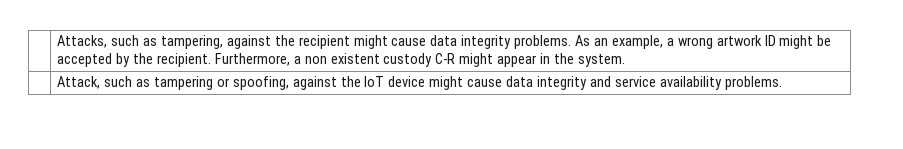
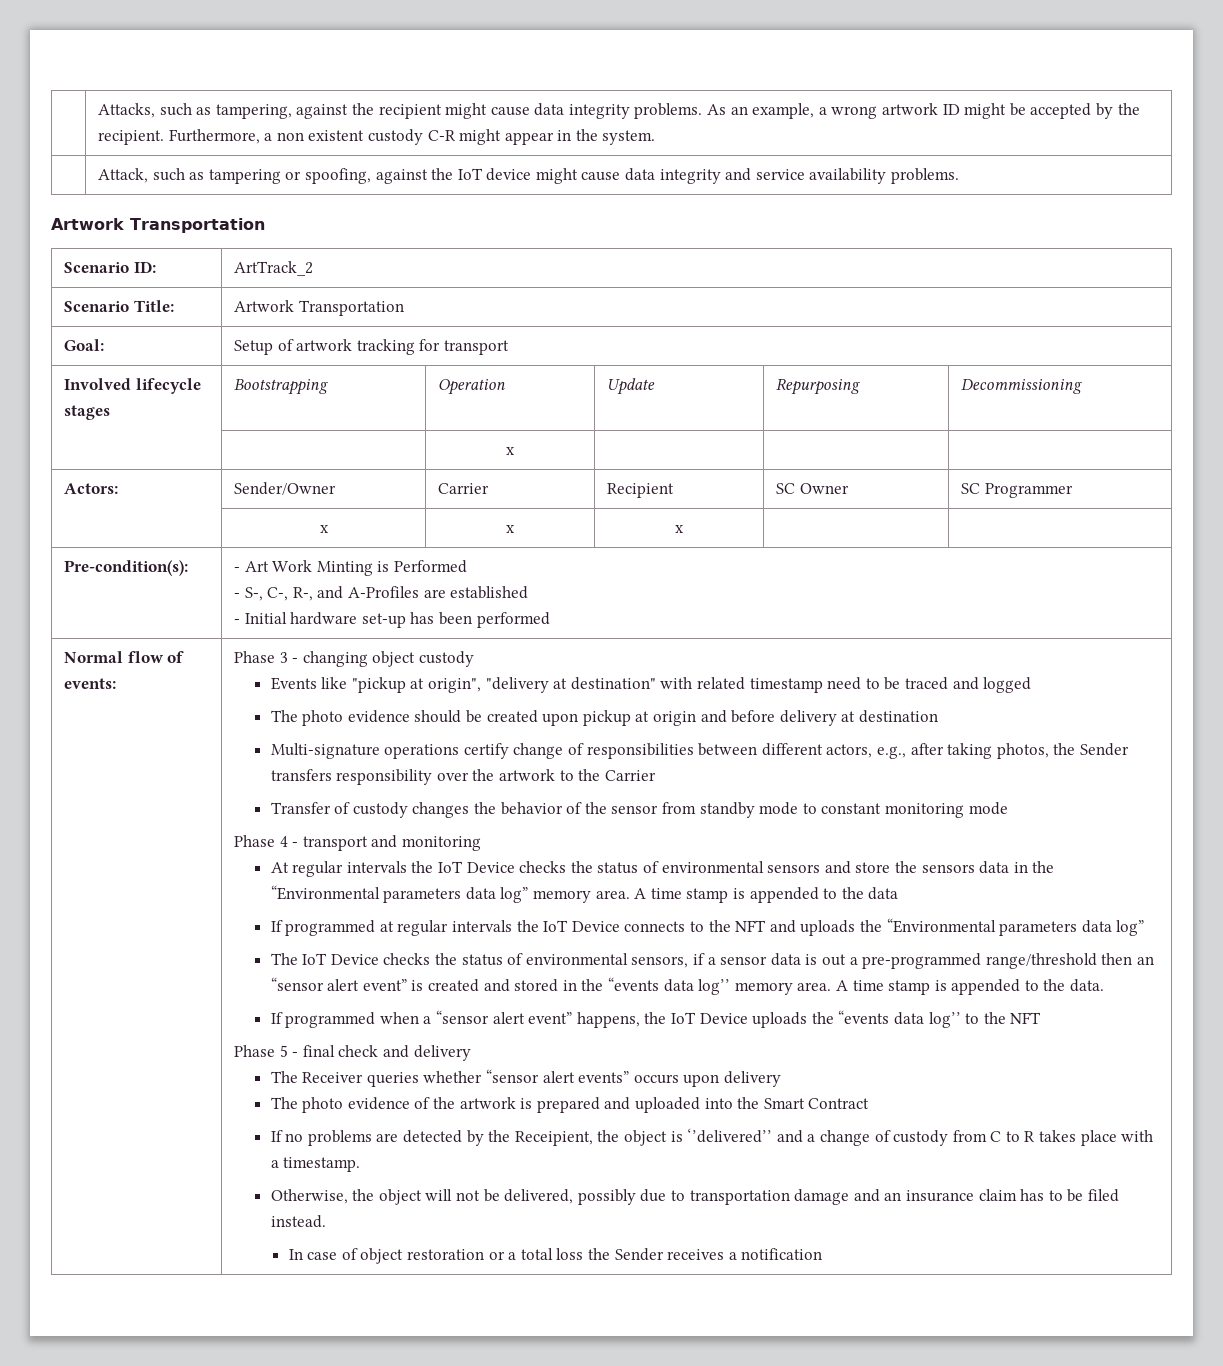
  | Attack, such as tampering or spoofing, against the IoT device might cause data integrity and service availability problems.
+ Artwork Transportation
+ Scenario ID: | ArtTrack_2
+ Scenario Title: | Artwork Transportation
+ Goal: | Setup of artwork tracking for transport
+ Involved lifecycle stages | Bootstrapping | Operation | Update | Repurposing | Decommissioning
+ | | x | | |
+ Actors: | Sender/Owner | Carrier | Recipient | SC Owner | SC Programmer
+ | x | x | x | |
+ Pre-condition(s): | - Art Work Minting is Performed
+ - S-, C-, R-, and A-Profiles are established
+ - Initial hardware set-up has been performed
+ Normal flow of events: | Phase 3 - changing object custody
+ Events like "pickup at origin", "delivery at destination" with related timestamp need to be traced and logged
+ The photo evidence should be created upon pickup at origin and before delivery at destination
+ Multi-signature operations certify change of responsibilities between different actors, e.g., after taking photos, the Sender transfers responsibility over the artwork to the Carrier
+ Transfer of custody changes the behavior of the sensor from standby mode to constant monitoring mode
+ Phase 4 - transport and monitoring
+ At regular intervals the IoT Device checks the status of environmental sensors and store the sensors data in the “Environmental parameters data log” memory area. A time stamp is appended to the data
+ If programmed at regular intervals the IoT Device connects to the NFT and uploads the “Environmental parameters data log”
+ The IoT Device checks the status of environmental sensors, if a sensor data is out a pre-programmed range/threshold then an “sensor alert event” is created and stored in the “events data log’’ memory area. A time stamp is appended to the data.
+ If programmed when a “sensor alert event” happens, the IoT Device uploads the “events data log’’ to the NFT
+ Phase 5 - final check and delivery
+ The Receiver queries whether “sensor alert events” occurs upon delivery
+ The photo evidence of the artwork is prepared and uploaded into the Smart Contract
+ If no problems are detected by the Receipient, the object is ‘’delivered’’ and a change of custody from C to R takes place with a timestamp.
+ Otherwise, the object will not be delivered, possibly due to transportation damage and an insurance claim has to be filed instead.
+ In case of object restoration or a total loss the Sender receives a notification

